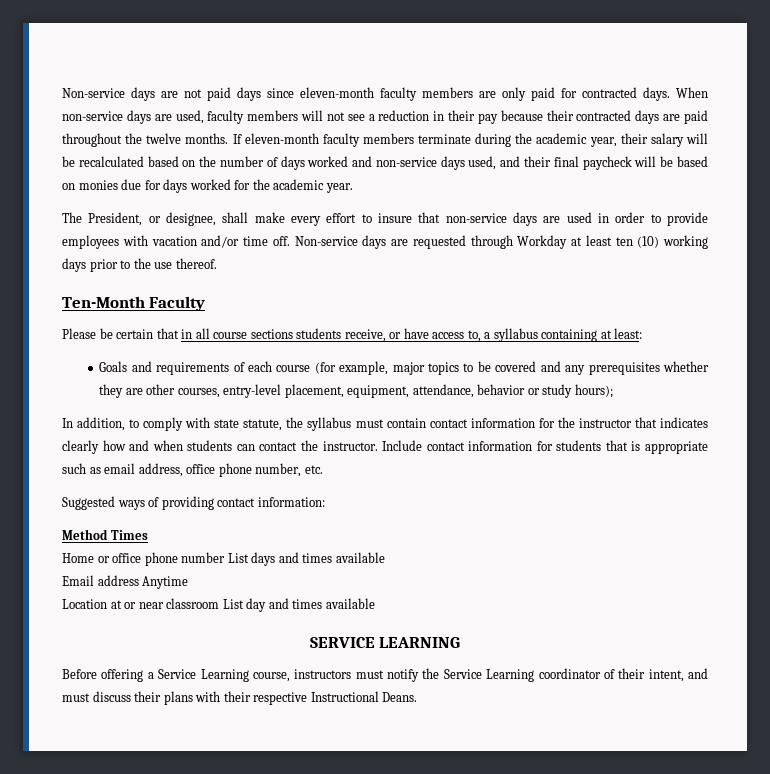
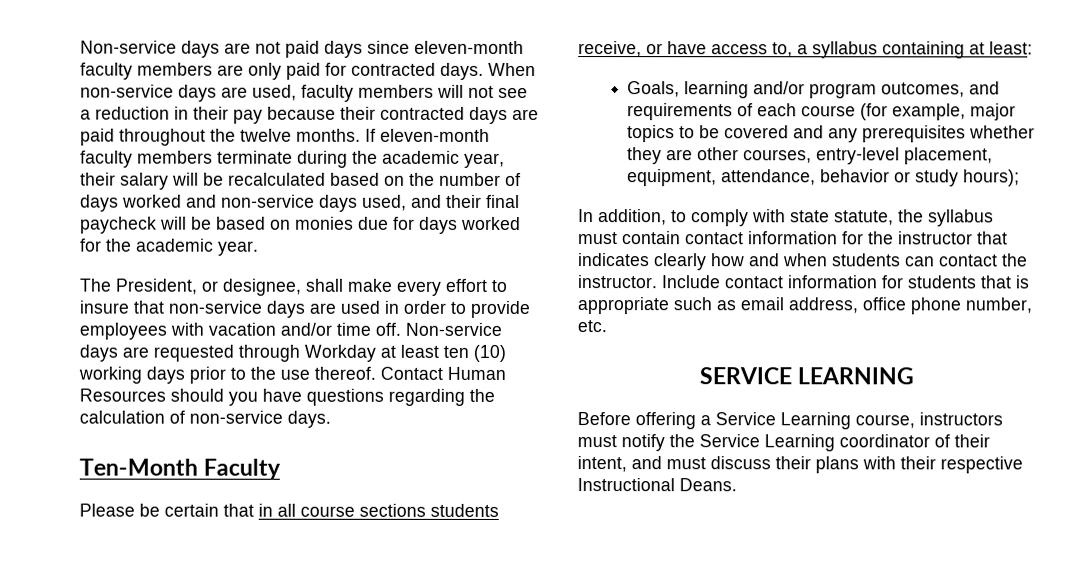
+ Contact Human Resources should you have questions regarding the calculation of non-service days.
- Goals and requirements of each course (for example, major topics to be covered and any prerequisites whether they are other courses, entry-level placement, equipment, attendance, behavior or study hours);
+ Goals, learning and/or program outcomes, and requirements of each course (for example, major topics to be covered and any prerequisites whether they are other courses, entry-level placement, equipment, attendance, behavior or study hours);
- Suggested ways of providing contact information:
- Method Times
- Home or office phone number List days and times available
- Email address Anytime
- Location at or near classroom List day and times available

